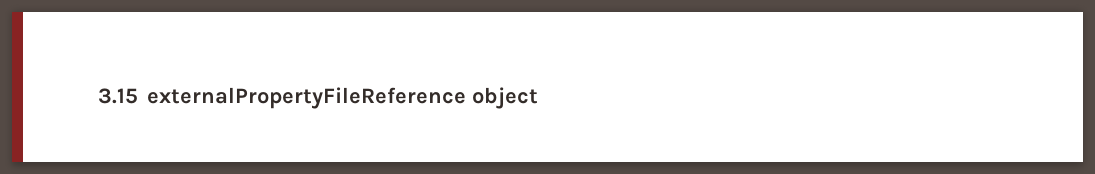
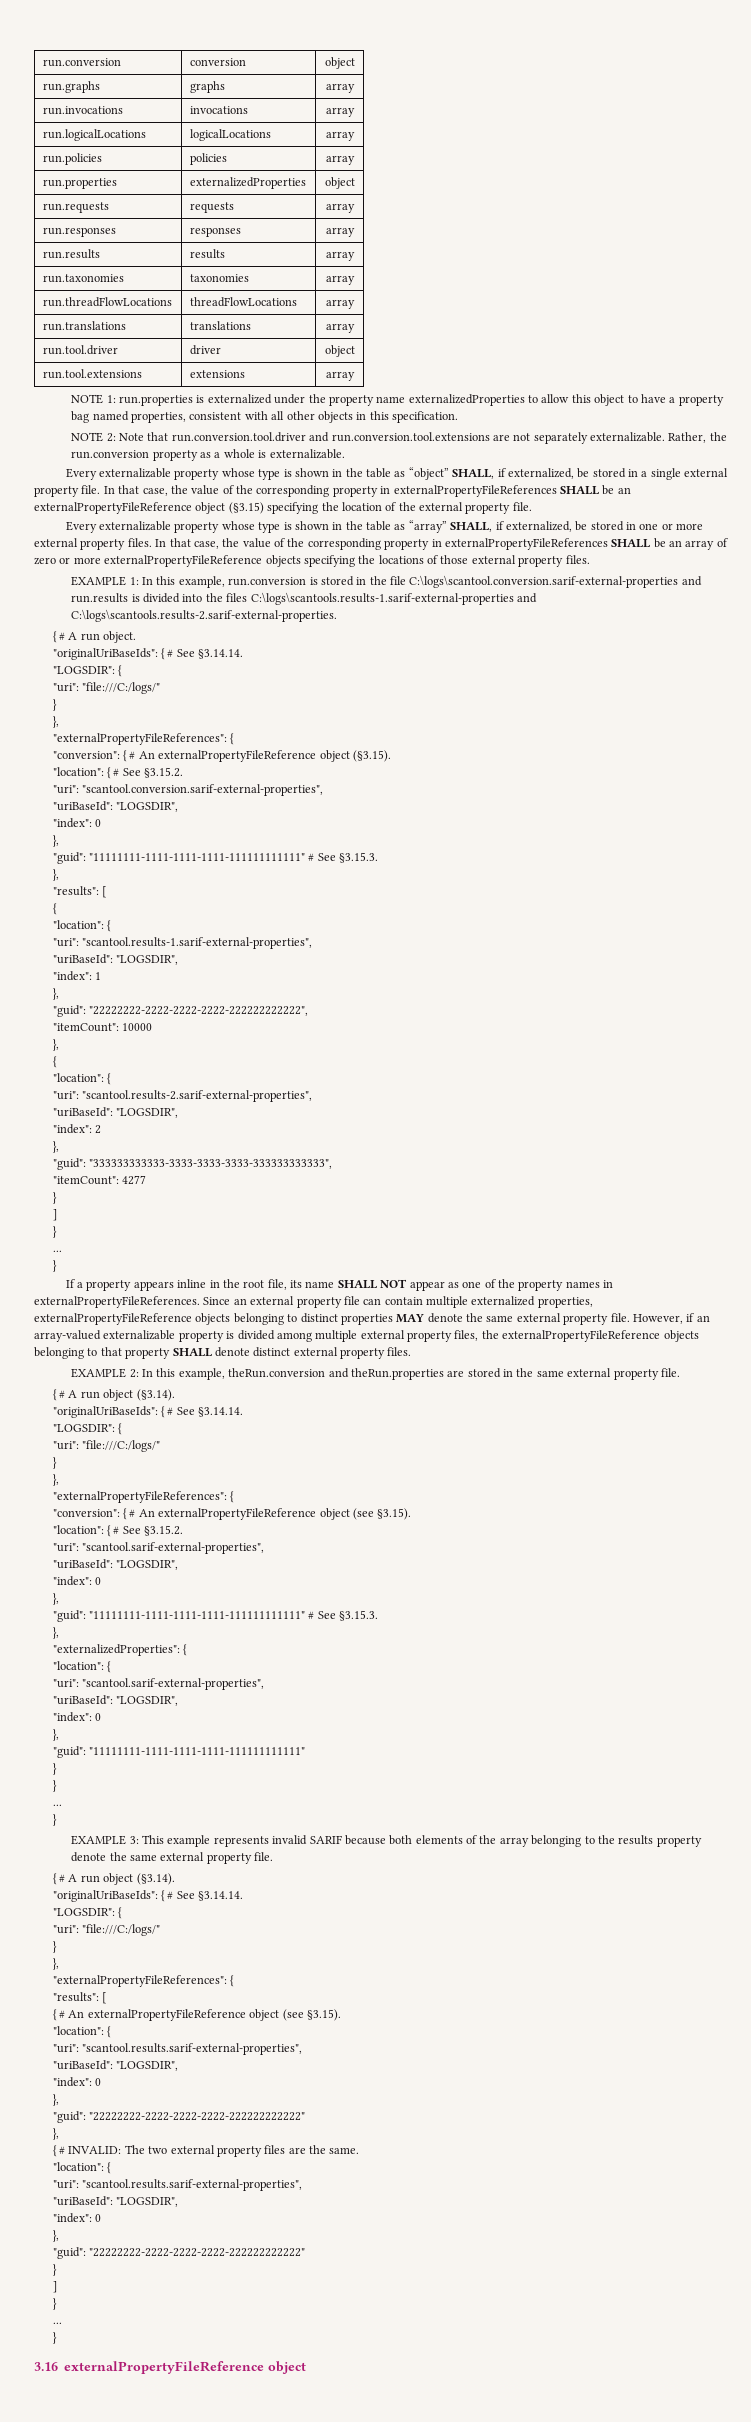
- 3.15 externalPropertyFileReference object
+ run.conversion | conversion | object
+ run.graphs | graphs | array
+ run.invocations | invocations | array
+ run.logicalLocations | logicalLocations | array
+ run.policies | policies | array
+ run.properties | externalizedProperties | object
+ run.requests | requests | array
+ run.responses | responses | array
+ run.results | results | array
+ run.taxonomies | taxonomies | array
+ run.threadFlowLocations | threadFlowLocations | array
+ run.translations | translations | array
+ run.tool.driver | driver | object
+ run.tool.extensions | extensions | array
+ NOTE 1: run.properties is externalized under the property name externalizedProperties to allow this object to have a property bag named properties, consistent with all other objects in this specification.
+ NOTE 2: Note that run.conversion.tool.driver and run.conversion.tool.extensions are not separately externalizable. Rather, the run.conversion property as a whole is externalizable.
+ Every externalizable property whose type is shown in the table as “object” SHALL, if externalized, be stored in a single external property file. In that case, the value of the corresponding property in externalPropertyFileReferences SHALL be an externalPropertyFileReference object (§3.15) specifying the location of the external property file.
+ Every externalizable property whose type is shown in the table as “array” SHALL, if externalized, be stored in one or more external property files. In that case, the value of the corresponding property in externalPropertyFileReferences SHALL be an array of zero or more externalPropertyFileReference objects specifying the locations of those external property files.
+ EXAMPLE 1: In this example, run.conversion is stored in the file C:\logs\scantool.conversion.sarif-external-properties and run.results is divided into the files C:\logs\scantools.results-1.sarif-external-properties and C:\logs\scantools.results-2.sarif-external-properties.
+ { # A run object.
+ "originalUriBaseIds": { # See §3.14.14.
+ "LOGSDIR": {
+ "uri": "file:///C:/logs/"
+ }
+ },
+ "externalPropertyFileReferences": {
+ "conversion": { # An externalPropertyFileReference object (§3.15).
+ "location": { # See §3.15.2.
+ "uri": "scantool.conversion.sarif-external-properties",
+ "uriBaseId": "LOGSDIR",
+ "index": 0
+ },
+ "guid": "11111111-1111-1111-1111-111111111111" # See §3.15.3.
+ },
+ "results": [
+ {
+ "location": {
+ "uri": "scantool.results-1.sarif-external-properties",
+ "uriBaseId": "LOGSDIR",
+ "index": 1
+ },
+ "guid": "22222222-2222-2222-2222-222222222222",
+ "itemCount": 10000
+ },
+ {
+ "location": {
+ "uri": "scantool.results-2.sarif-external-properties",
+ "uriBaseId": "LOGSDIR",
+ "index": 2
+ },
+ "guid": "333333333333-3333-3333-3333-333333333333",
+ "itemCount": 4277
+ }
+ ]
+ }
+ ...
+ }
+ If a property appears inline in the root file, its name SHALL NOT appear as one of the property names in externalPropertyFileReferences. Since an external property file can contain multiple externalized properties, externalPropertyFileReference objects belonging to distinct properties MAY denote the same external property file. However, if an array-valued externalizable property is divided among multiple external property files, the externalPropertyFileReference objects belonging to that property SHALL denote distinct external property files.
+ EXAMPLE 2: In this example, theRun.conversion and theRun.properties are stored in the same external property file.
+ { # A run object (§3.14).
+ "originalUriBaseIds": { # See §3.14.14.
+ "LOGSDIR": {
+ "uri": "file:///C:/logs/"
+ }
+ },
+ "externalPropertyFileReferences": {
+ "conversion": { # An externalPropertyFileReference object (see §3.15).
+ "location": { # See §3.15.2.
+ "uri": "scantool.sarif-external-properties",
+ "uriBaseId": "LOGSDIR",
+ "index": 0
+ },
+ "guid": "11111111-1111-1111-1111-111111111111" # See §3.15.3.
+ },
+ "externalizedProperties": {
+ "location": {
+ "uri": "scantool.sarif-external-properties",
+ "uriBaseId": "LOGSDIR",
+ "index": 0
+ },
+ "guid": "11111111-1111-1111-1111-111111111111"
+ }
+ }
+ ...
+ }
+ EXAMPLE 3: This example represents invalid SARIF because both elements of the array belonging to the results property denote the same external property file.
+ { # A run object (§3.14).
+ "originalUriBaseIds": { # See §3.14.14.
+ "LOGSDIR": {
+ "uri": "file:///C:/logs/"
+ }
+ },
+ "externalPropertyFileReferences": {
+ "results": [
+ { # An externalPropertyFileReference object (see §3.15).
+ "location": {
+ "uri": "scantool.results.sarif-external-properties",
+ "uriBaseId": "LOGSDIR",
+ "index": 0
+ },
+ "guid": "22222222-2222-2222-2222-222222222222"
+ },
+ { # INVALID: The two external property files are the same.
+ "location": {
+ "uri": "scantool.results.sarif-external-properties",
+ "uriBaseId": "LOGSDIR",
+ "index": 0
+ },
+ "guid": "22222222-2222-2222-2222-222222222222"
+ }
+ ]
+ }
+ ...
+ }
+ 3.16 externalPropertyFileReference object

